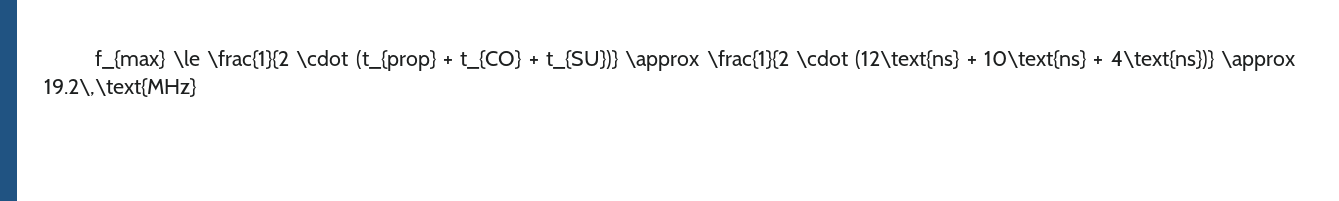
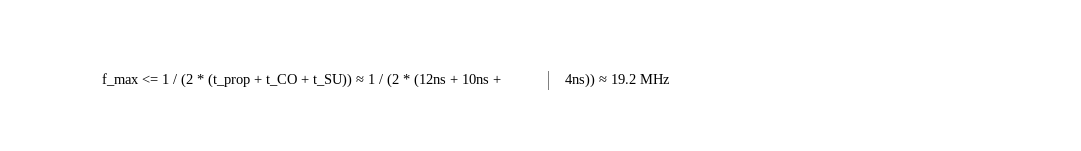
- f_{max} \le \frac{1}{2 \cdot (t_{prop} + t_{CO} + t_{SU})} \approx \frac{1}{2 \cdot (12\text{ns} + 10\text{ns} + 4\text{ns})} \approx 19.2\,\text{MHz}
+ f_max <= 1 / (2 * (t_prop + t_CO + t_SU)) ≈ 1 / (2 * (12ns + 10ns + 4ns)) ≈ 19.2 MHz

